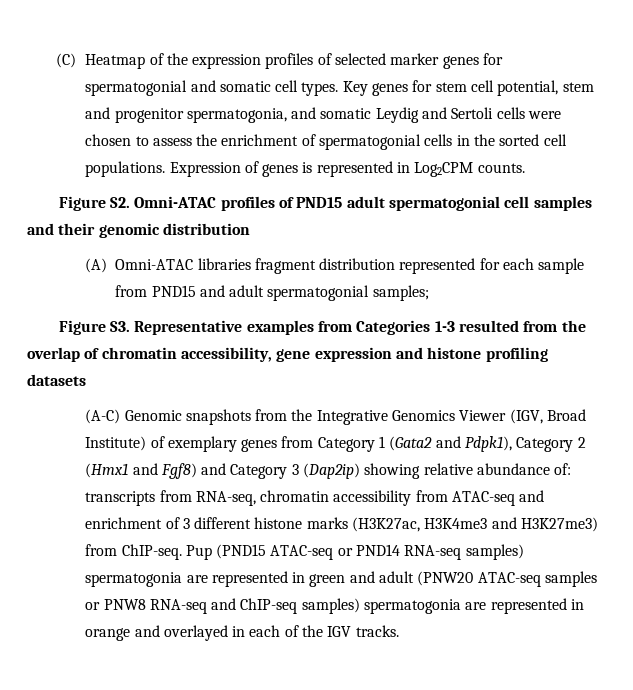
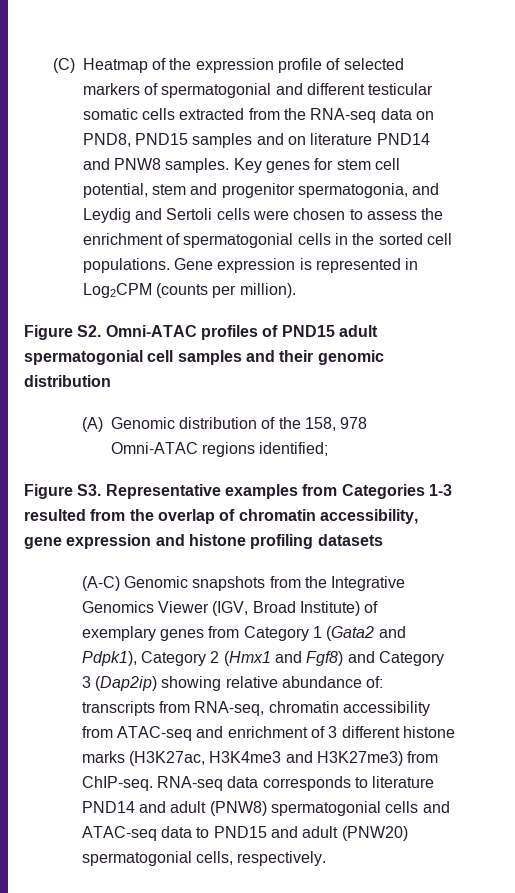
- (C) Heatmap of the expression profiles of selected marker genes for spermatogonial and somatic cell types.
+ (C) Heatmap of the expression profile of selected markers of spermatogonial and different testicular somatic cells extracted from the RNA-seq data on PND8, PND15 samples and on literature PND14 and PNW8 samples.
- Key genes for stem cell potential, stem and progenitor spermatogonia, and somatic Leydig and Sertoli cells were chosen to assess the enrichment of spermatogonial cells in the sorted cell populations.
+ Key genes for stem cell potential, stem and progenitor spermatogonia, and Leydig and Sertoli cells were chosen to assess the enrichment of spermatogonial cells in the sorted cell populations.
- Expression of genes is represented in Log2CPM counts.
+ Gene expression is represented in Log2CPM (counts per million).
- (A) Omni-ATAC libraries fragment distribution represented for each sample from PND15 and adult spermatogonial samples;
+ (A) Genomic distribution of the 158, 978 Omni-ATAC regions identified;
- Pup (PND15 ATAC-seq or PND14 RNA-seq samples) spermatogonia are represented in green and adult (PNW20 ATAC-seq samples or PNW8 RNA-seq and ChIP-seq samples) spermatogonia are represented in orange and overlayed in each of the IGV tracks.
+ RNA-seq data corresponds to literature PND14 and adult (PNW8) spermatogonial cells and ATAC-seq data to PND15 and adult (PNW20) spermatogonial cells, respectively.

